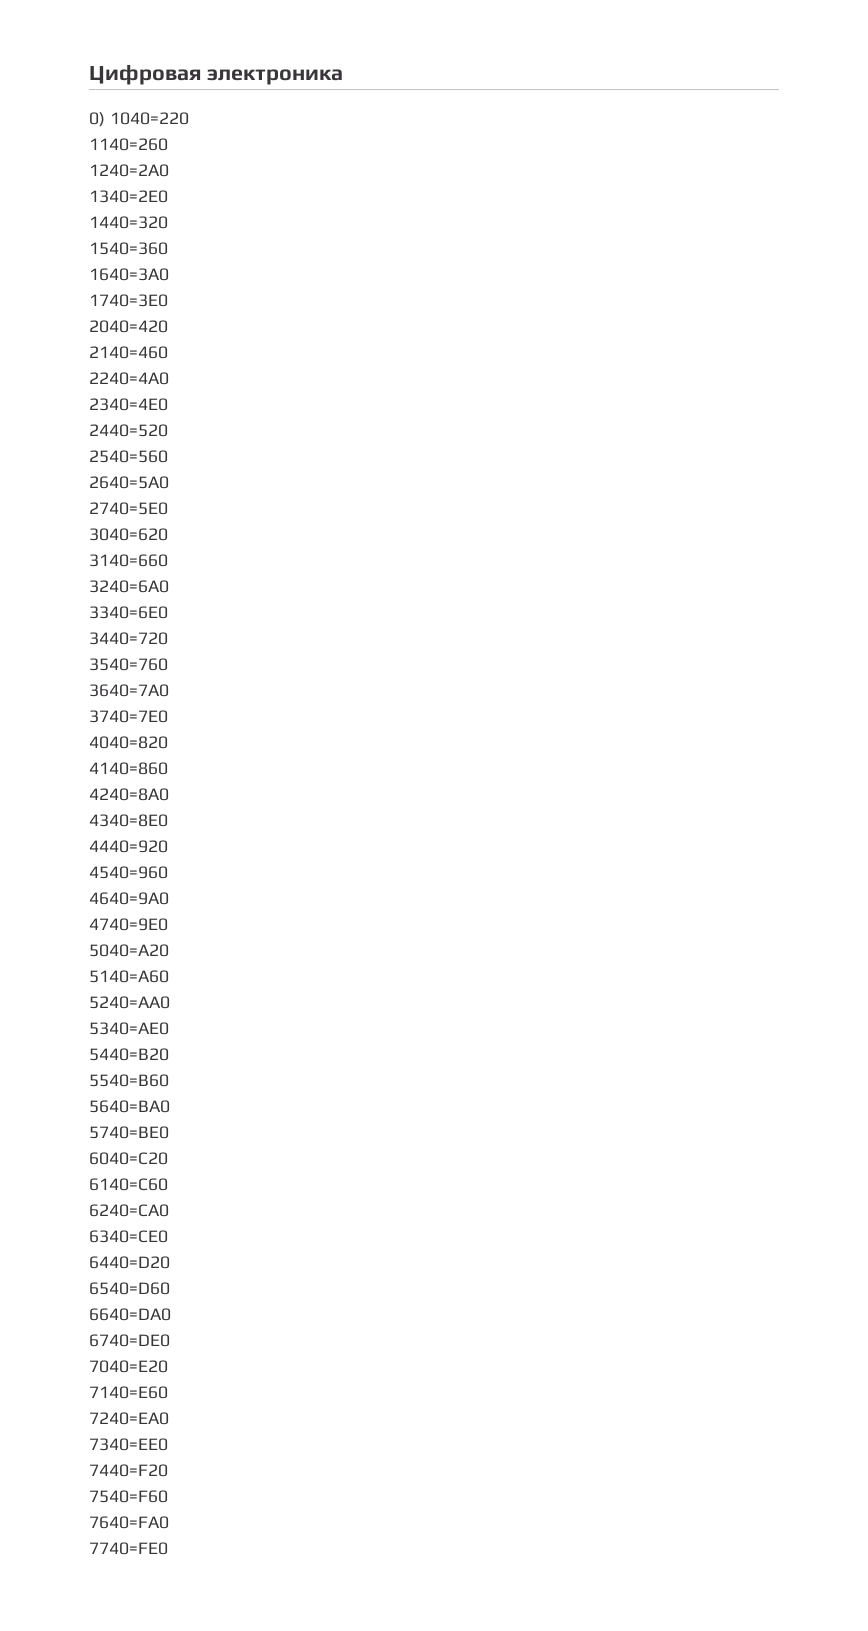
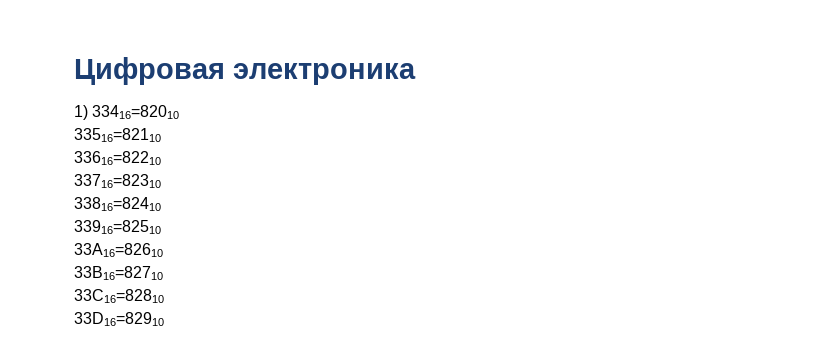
- 0) 1040=220
- 1140=260
- 1240=2A0
- 1340=2E0
- 1440=320
- 1540=360
- 1640=3A0
- 1740=3E0
- 2040=420
- 2140=460
- 2240=4A0
- 2340=4E0
- 2440=520
- 2540=560
- 2640=5A0
- 2740=5E0
- 3040=620
- 3140=660
- 3240=6A0
- 3340=6E0
- 3440=720
- 3540=760
- 3640=7A0
- 3740=7E0
- 4040=820
- 4140=860
- 4240=8A0
- 4340=8E0
- 4440=920
- 4540=960
- 4640=9A0
- 4740=9E0
- 5040=A20
- 5140=A60
- 5240=AA0
- 5340=AE0
- 5440=B20
- 5540=B60
- 5640=BA0
- 5740=BE0
- 6040=C20
- 6140=C60
- 6240=CA0
- 6340=CE0
- 6440=D20
- 6540=D60
- 6640=DA0
- 6740=DE0
- 7040=E20
- 7140=E60
- 7240=EA0
- 7340=EE0
- 7440=F20
- 7540=F60
- 7640=FA0
- 7740=FE0
+ 1) 33416=82010
+ 33516=82110
+ 33616=82210
+ 33716=82310
+ 33816=82410
+ 33916=82510
+ 33A16=82610
+ 33B16=82710
+ 33C16=82810
+ 33D16=82910

